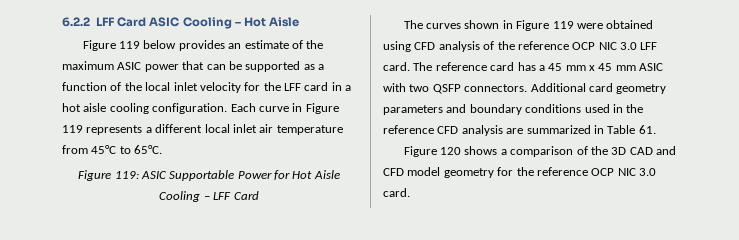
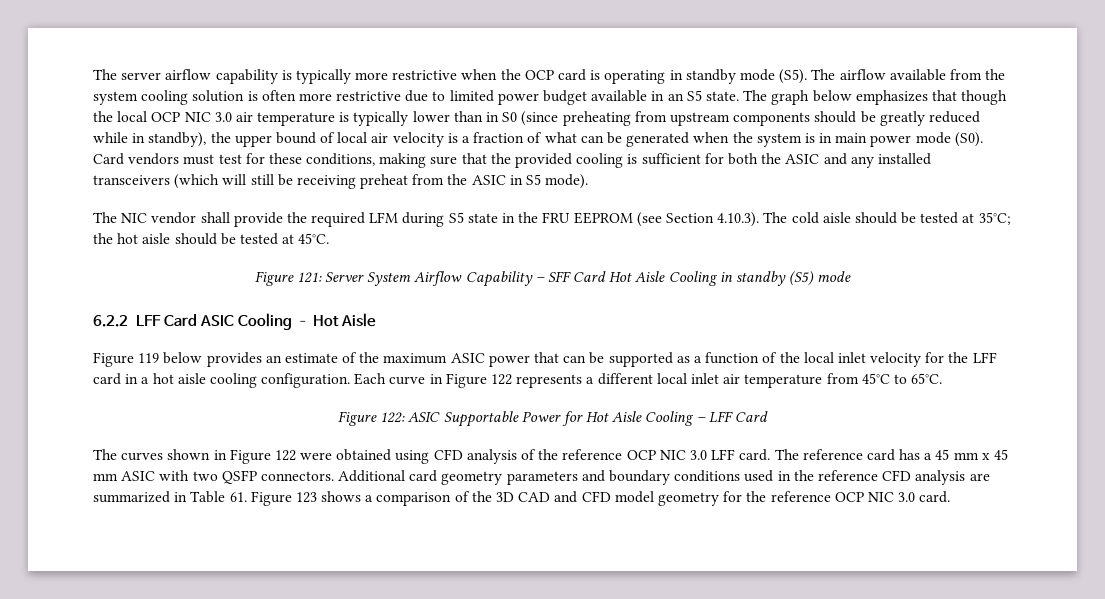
+ The server airflow capability is typically more restrictive when the OCP card is operating in standby mode (S5). The airflow available from the system cooling solution is often more restrictive due to limited power budget available in an S5 state. The graph below emphasizes that though the local OCP NIC 3.0 air temperature is typically lower than in S0 (since preheating from upstream components should be greatly reduced while in standby), the upper bound of local air velocity is a fraction of what can be generated when the system is in main power mode (S0). Card vendors must test for these conditions, making sure that the provided cooling is sufficient for both the ASIC and any installed transceivers (which will still be receiving preheat from the ASIC in S5 mode).
+ The NIC vendor shall provide the required LFM during S5 state in the FRU EEPROM (see Section 4.10.3). The cold aisle should be tested at 35°C; the hot aisle should be tested at 45°C.
+ Figure 121: Server System Airflow Capability – SFF Card Hot Aisle Cooling in standby (S5) mode
- Each curve in Figure 119 represents a different local inlet air temperature from 45°C to 65°C.
+ Each curve in Figure 122 represents a different local inlet air temperature from 45°C to 65°C.
- Figure 119: ASIC Supportable Power for Hot Aisle Cooling – LFF Card
+ Figure 122: ASIC Supportable Power for Hot Aisle Cooling – LFF Card
- The curves shown in Figure 119 were obtained using CFD analysis of the reference OCP NIC 3.0 LFF card.
+ The curves shown in Figure 122 were obtained using CFD analysis of the reference OCP NIC 3.0 LFF card.
- Additional card geometry parameters and boundary conditions used in the reference CFD analysis are summarized in Table 61.
- Figure 120 shows a comparison of the 3D CAD and CFD model geometry for the reference OCP NIC 3.0 card.
+ Additional card geometry parameters and boundary conditions used in the reference CFD analysis are summarized in Table 61. Figure 123 shows a comparison of the 3D CAD and CFD model geometry for the reference OCP NIC 3.0 card.

